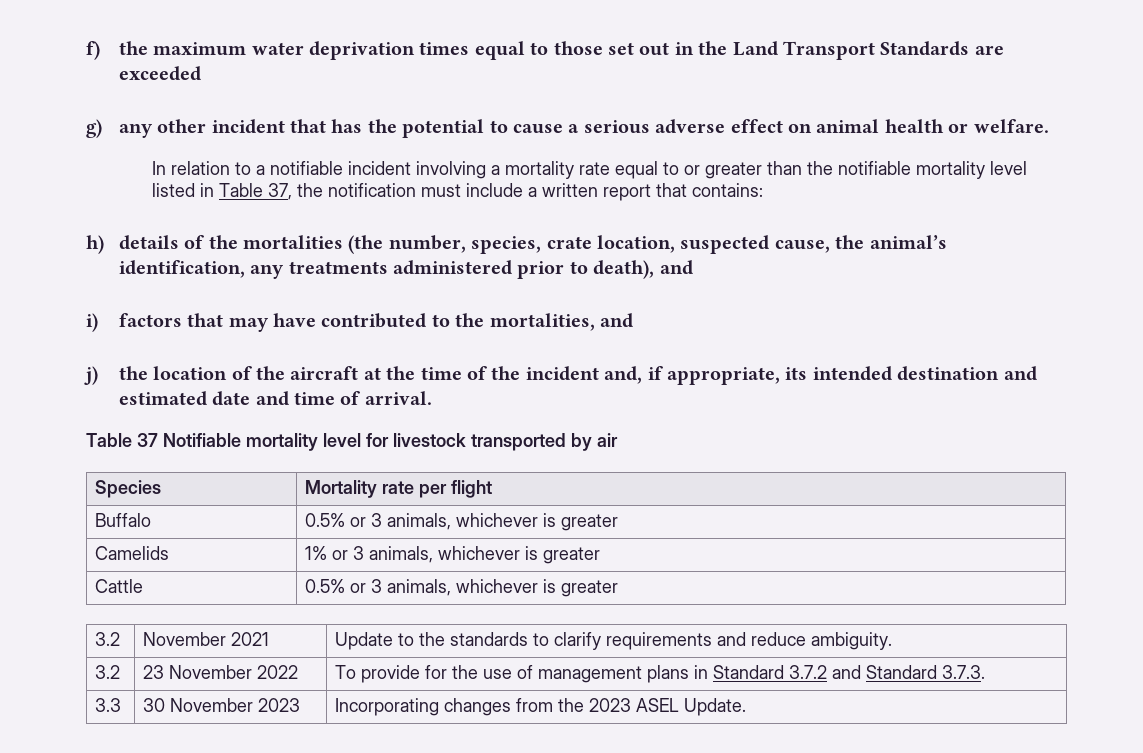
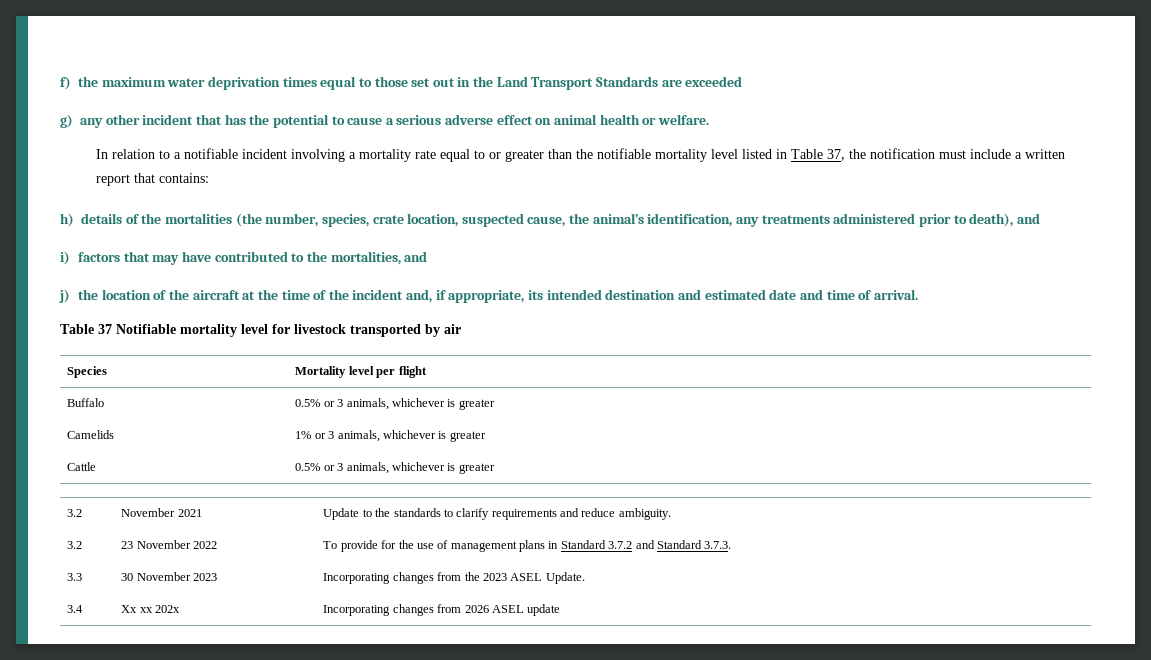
- Species | Mortality rate per flight
+ Species | Mortality level per flight
+ 3.4 | Xx xx 202x | Incorporating changes from 2026 ASEL update

